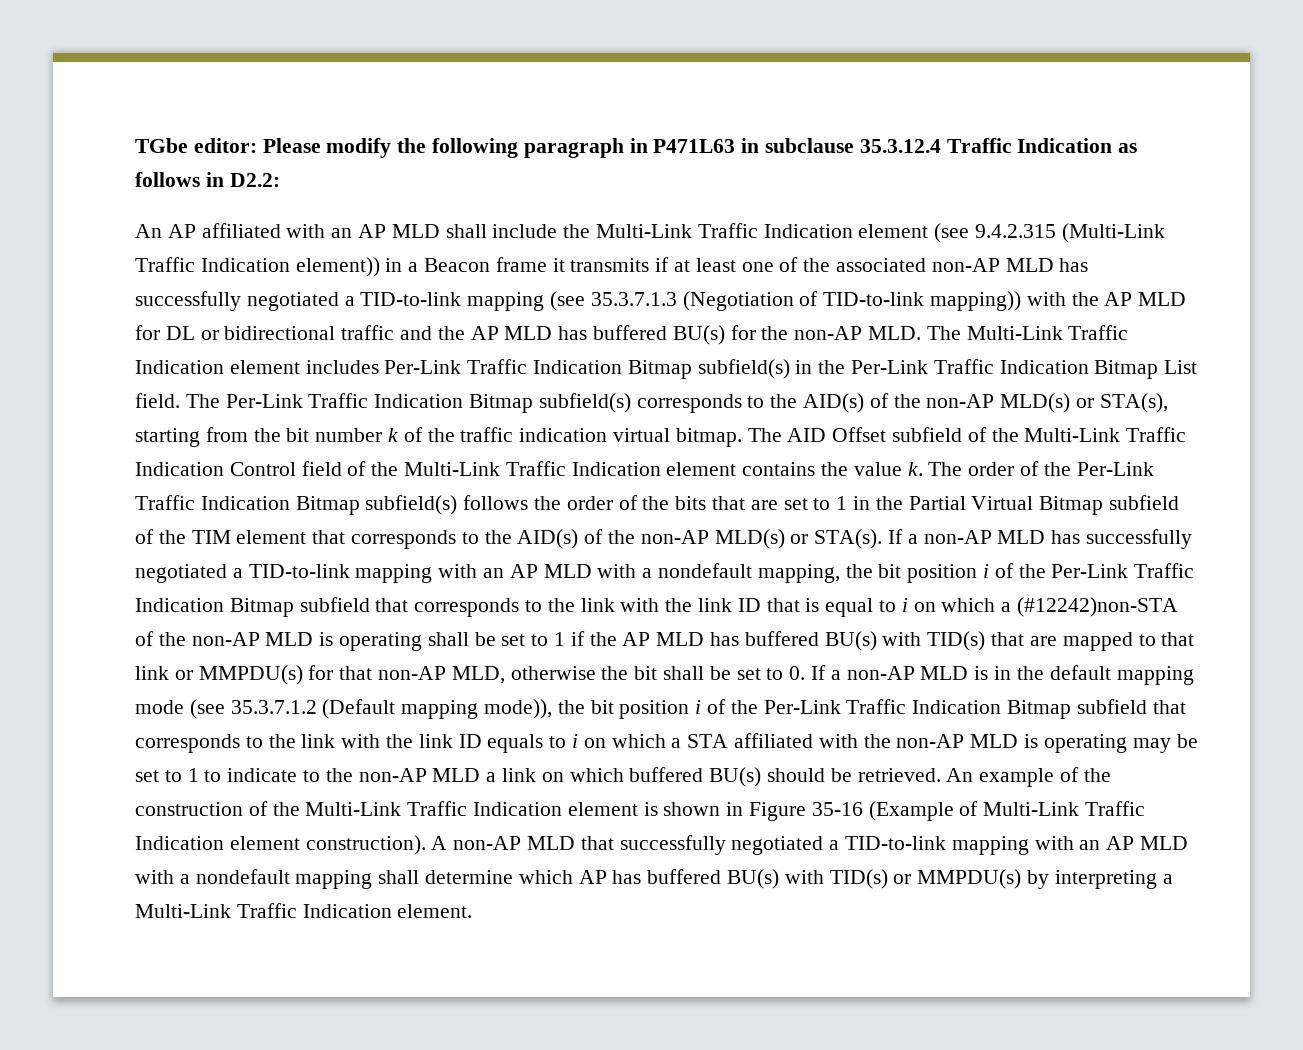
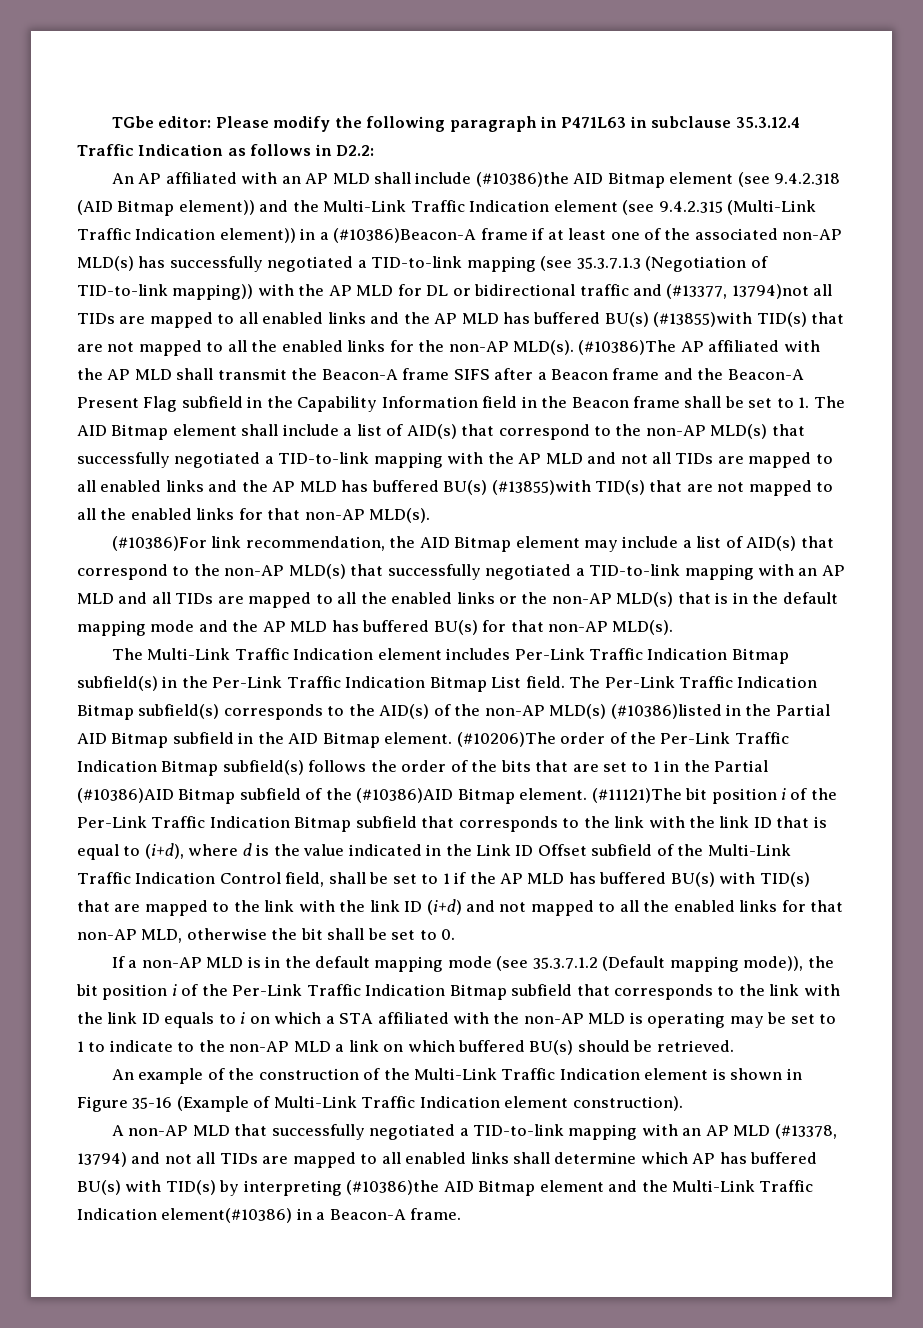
- An AP affiliated with an AP MLD shall include the Multi-Link Traffic Indication element (see 9.4.2.315 (Multi-Link Traffic Indication element)) in a Beacon frame it transmits if at least one of the associated non-AP MLD has successfully negotiated a TID-to-link mapping (see 35.3.7.1.3 (Negotiation of TID-to-link mapping)) with the AP MLD for DL or bidirectional traffic and the AP MLD has buffered BU(s) for the non-AP MLD. The Multi-Link Traffic Indication element includes Per-Link Traffic Indication Bitmap subfield(s) in the Per-Link Traffic Indication Bitmap List field.
+ An AP affiliated with an AP MLD shall include (#10386)the AID Bitmap element (see 9.4.2.318 (AID Bitmap element)) and the Multi-Link Traffic Indication element (see 9.4.2.315 (Multi-Link Traffic Indication element)) in a (#10386)Beacon-A frame if at least one of the associated non-AP MLD(s) has successfully negotiated a TID-to-link mapping (see 35.3.7.1.3 (Negotiation of TID-to-link mapping)) with the AP MLD for DL or bidirectional traffic and (#13377, 13794)not all TIDs are mapped to all enabled links and the AP MLD has buffered BU(s) (#13855)with TID(s) that are not mapped to all the enabled links for the non-AP MLD(s). (#10386)The AP affiliated with the AP MLD shall transmit the Beacon-A frame SIFS after a Beacon frame and the Beacon-A Present Flag subfield in the Capability Information field in the Beacon frame shall be set to 1. The AID Bitmap element shall include a list of AID(s) that correspond to the non-AP MLD(s) that successfully negotiated a TID-to-link mapping with the AP MLD and not all TIDs are mapped to all enabled links and the AP MLD has buffered BU(s) (#13855)with TID(s) that are not mapped to all the enabled links for that non-AP MLD(s).
+ (#10386)For link recommendation, the AID Bitmap element may include a list of AID(s) that correspond to the non-AP MLD(s) that successfully negotiated a TID-to-link mapping with an AP MLD and all TIDs are mapped to all the enabled links or the non-AP MLD(s) that is in the default mapping mode and the AP MLD has buffered BU(s) for that non-AP MLD(s).
+ The Multi-Link Traffic Indication element includes Per-Link Traffic Indication Bitmap subfield(s) in the Per-Link Traffic Indication Bitmap List field.
- The Per-Link Traffic Indication Bitmap subfield(s) corresponds to the AID(s) of the non-AP MLD(s) or STA(s), starting from the bit number k of the traffic indication virtual bitmap. The AID Offset subfield of the Multi-Link Traffic Indication Control field of the Multi-Link Traffic Indication element contains the value k. The order of the Per-Link Traffic Indication Bitmap subfield(s) follows the order of the bits that are set to 1 in the Partial Virtual Bitmap subfield of the TIM element that corresponds to the AID(s) of the non-AP MLD(s) or STA(s). If a non-AP MLD has successfully negotiated a TID-to-link mapping with an AP MLD with a nondefault mapping, the bit position i of the Per-Link Traffic Indication Bitmap subfield that corresponds to the link with the link ID that is equal to i on which a (#12242)non-STA of the non-AP MLD is operating shall be set to 1 if the AP MLD has buffered BU(s) with TID(s) that are mapped to that link or MMPDU(s) for that non-AP MLD, otherwise the bit shall be set to 0. If a non-AP MLD is in the default mapping mode (see 35.3.7.1.2 (Default mapping mode)), the bit position i of the Per-Link Traffic Indication Bitmap subfield that corresponds to the link with the link ID equals to i on which a STA affiliated with the non-AP MLD is operating may be set to 1 to indicate to the non-AP MLD a link on which buffered BU(s) should be retrieved. An example of the construction of the Multi-Link Traffic Indication element is shown in Figure 35-16 (Example of Multi-Link Traffic Indication element construction). A non-AP MLD that successfully negotiated a TID-to-link mapping with an AP MLD with a nondefault mapping shall determine which AP has buffered BU(s) with TID(s) or MMPDU(s) by interpreting a Multi-Link Traffic Indication element.
+ The Per-Link Traffic Indication Bitmap subfield(s) corresponds to the AID(s) of the non-AP MLD(s) (#10386)listed in the Partial AID Bitmap subfield in the AID Bitmap element. (#10206)The order of the Per-Link Traffic Indication Bitmap subfield(s) follows the order of the bits that are set to 1 in the Partial (#10386)AID Bitmap subfield of the (#10386)AID Bitmap element. (#11121)The bit position i of the Per-Link Traffic Indication Bitmap subfield that corresponds to the link with the link ID that is equal to (i+d), where d is the value indicated in the Link ID Offset subfield of the Multi-Link Traffic Indication Control field, shall be set to 1 if the AP MLD has buffered BU(s) with TID(s) that are mapped to the link with the link ID (i+d) and not mapped to all the enabled links for that non-AP MLD, otherwise the bit shall be set to 0.
+ If a non-AP MLD is in the default mapping mode (see 35.3.7.1.2 (Default mapping mode)), the bit position i of the Per-Link Traffic Indication Bitmap subfield that corresponds to the link with the link ID equals to i on which a STA affiliated with the non-AP MLD is operating may be set to 1 to indicate to the non-AP MLD a link on which buffered BU(s) should be retrieved.
+ An example of the construction of the Multi-Link Traffic Indication element is shown in Figure 35-16 (Example of Multi-Link Traffic Indication element construction).
+ A non-AP MLD that successfully negotiated a TID-to-link mapping with an AP MLD (#13378, 13794) and not all TIDs are mapped to all enabled links shall determine which AP has buffered BU(s) with TID(s) by interpreting (#10386)the AID Bitmap element and the Multi-Link Traffic Indication element(#10386) in a Beacon-A frame.

